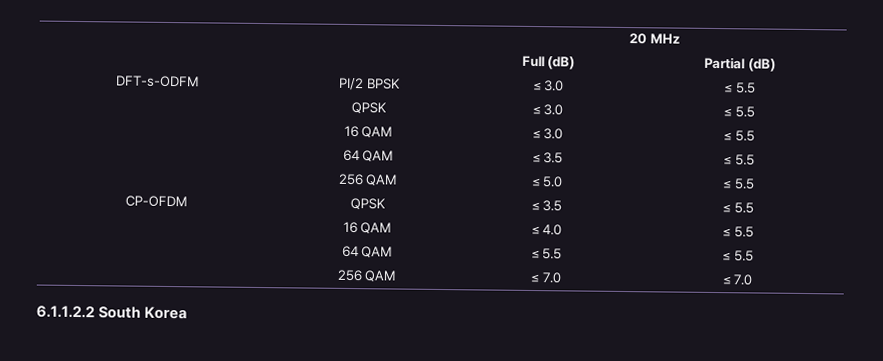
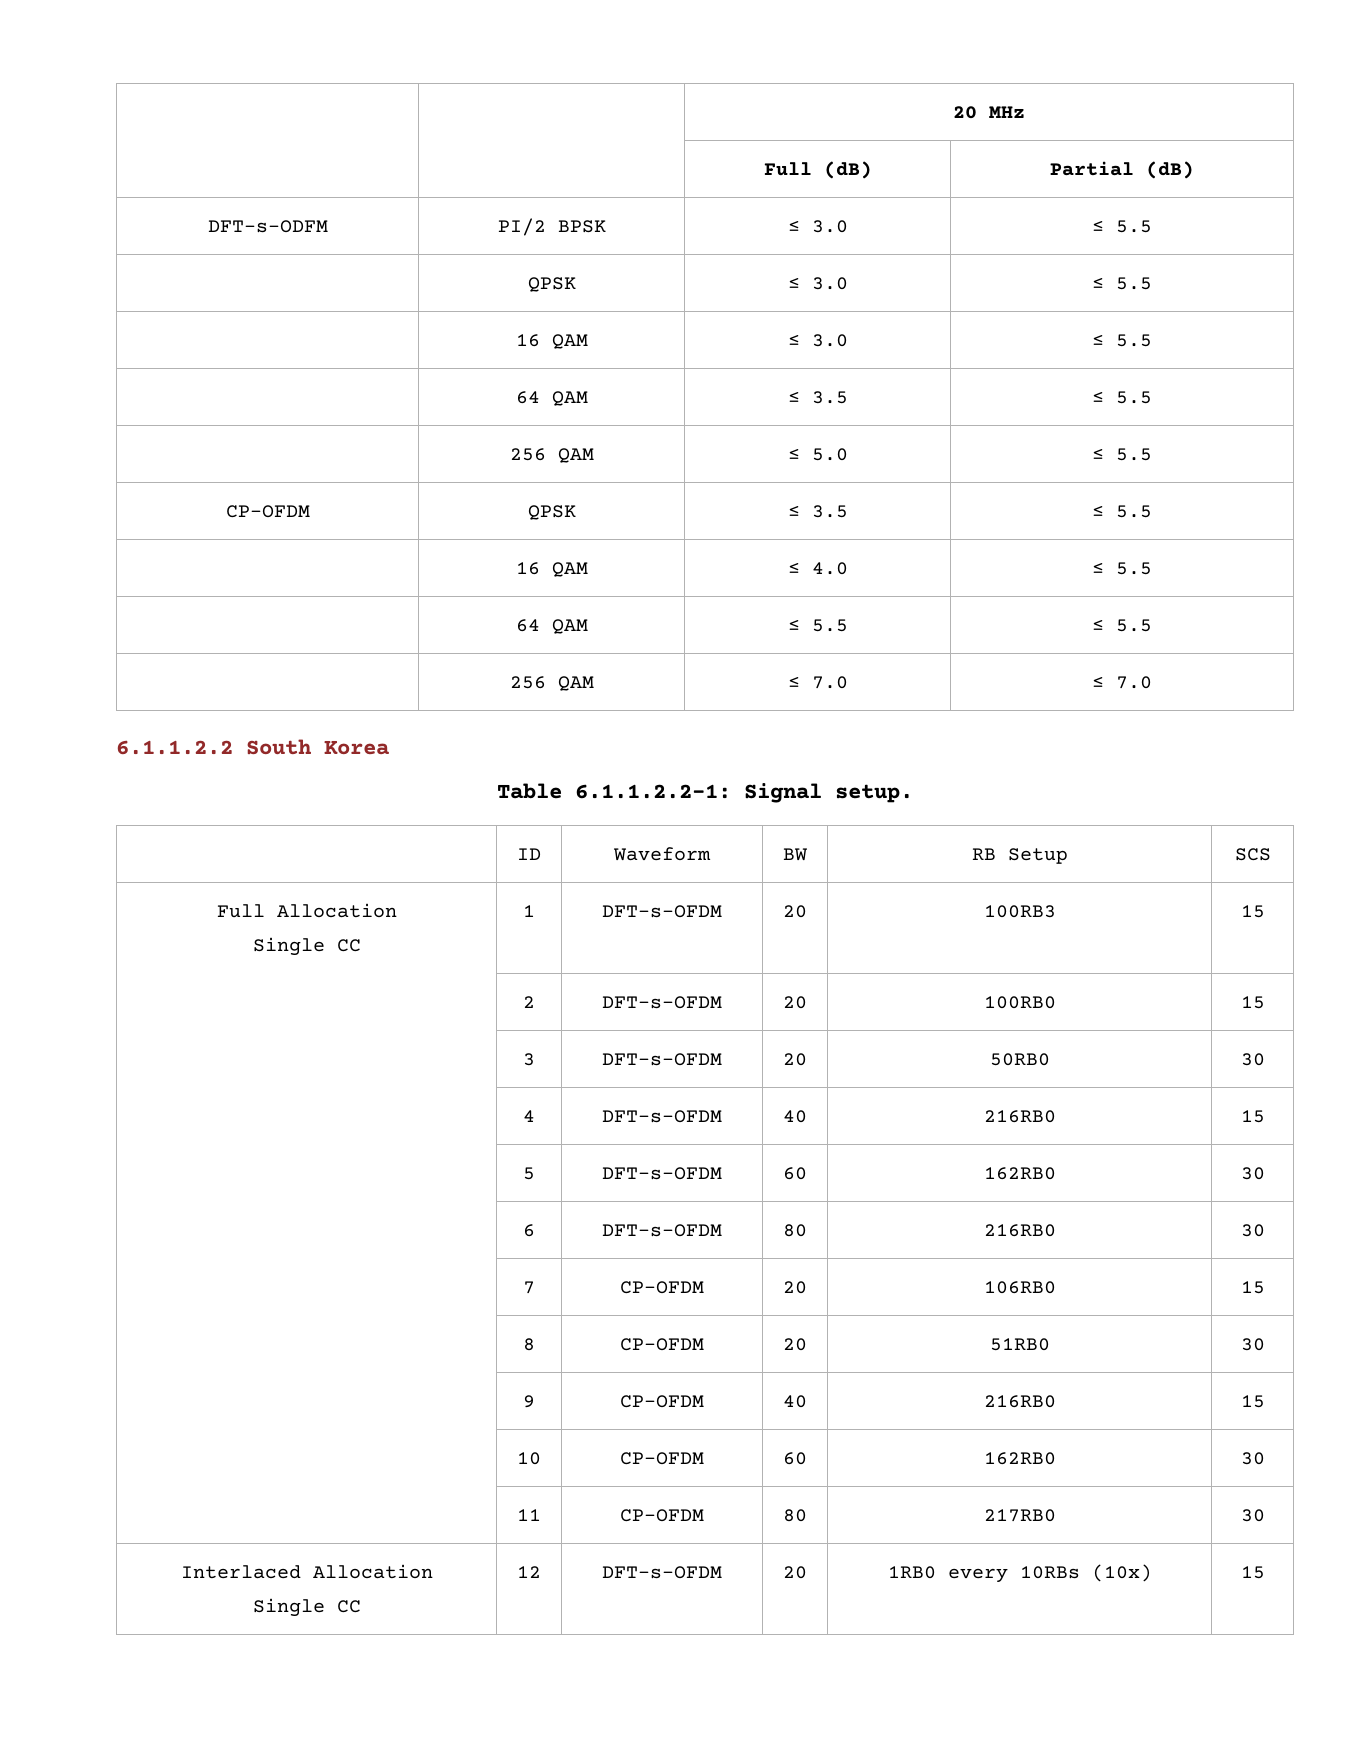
+ Table 6.1.1.2.2-1: Signal setup.
+ | ID | Waveform | BW | RB Setup | SCS
+ Full Allocation
+ Single CC | 1 | DFT-s-OFDM | 20 | 100RB3 | 15
+ | 2 | DFT-s-OFDM | 20 | 100RB0 | 15
+ | 3 | DFT-s-OFDM | 20 | 50RB0 | 30
+ | 4 | DFT-s-OFDM | 40 | 216RB0 | 15
+ | 5 | DFT-s-OFDM | 60 | 162RB0 | 30
+ | 6 | DFT-s-OFDM | 80 | 216RB0 | 30
+ | 7 | CP-OFDM | 20 | 106RB0 | 15
+ | 8 | CP-OFDM | 20 | 51RB0 | 30
+ | 9 | CP-OFDM | 40 | 216RB0 | 15
+ | 10 | CP-OFDM | 60 | 162RB0 | 30
+ | 11 | CP-OFDM | 80 | 217RB0 | 30
+ Interlaced Allocation
+ Single CC | 12 | DFT-s-OFDM | 20 | 1RB0 every 10RBs (10x) | 15

